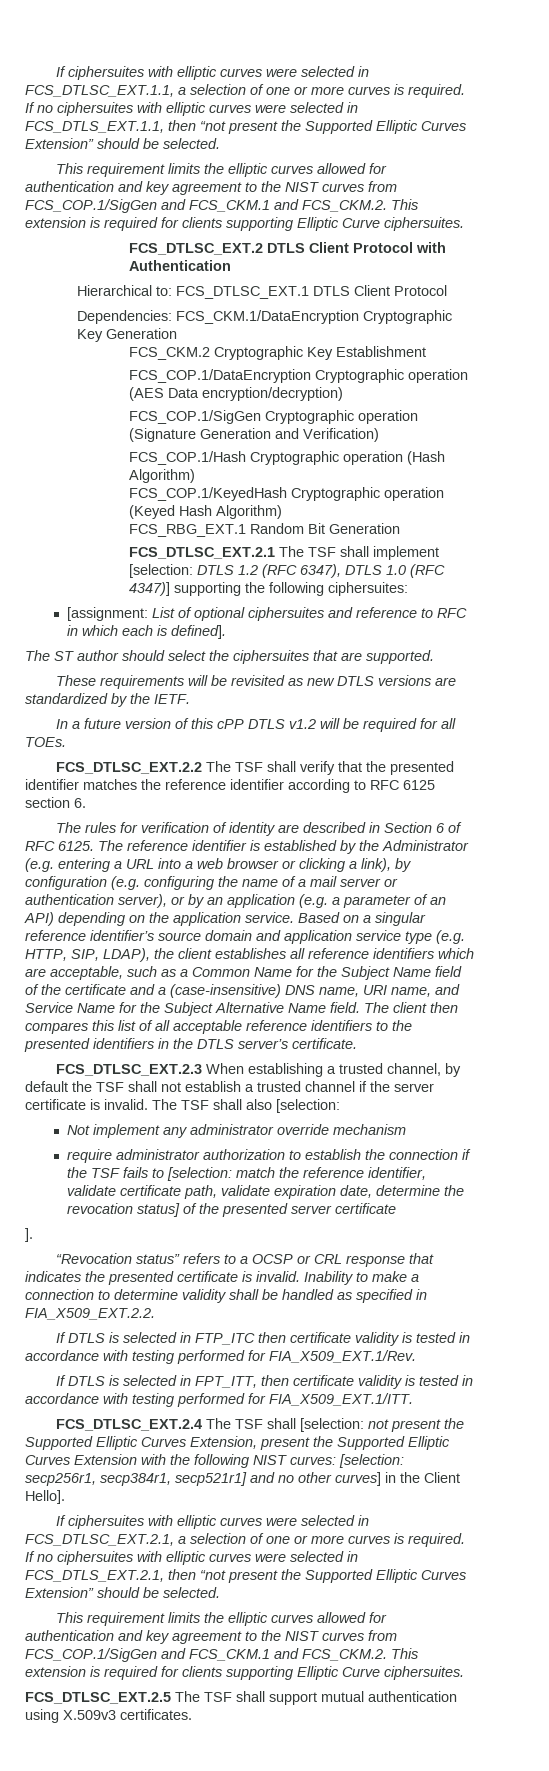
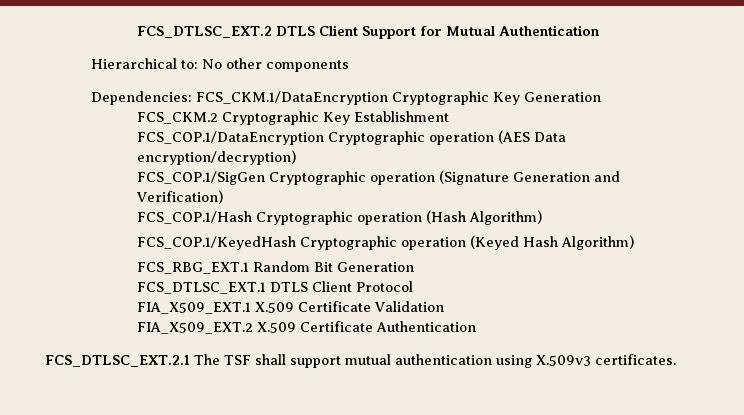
- If ciphersuites with elliptic curves were selected in FCS_DTLSC_EXT.1.1, a selection of one or more curves is required. If no ciphersuites with elliptic curves were selected in FCS_DTLS_EXT.1.1, then “not present the Supported Elliptic Curves Extension” should be selected.
- This requirement limits the elliptic curves allowed for authentication and key agreement to the NIST curves from FCS_COP.1/SigGen and FCS_CKM.1 and FCS_CKM.2. This extension is required for clients supporting Elliptic Curve ciphersuites.
- FCS_DTLSC_EXT.2 DTLS Client Protocol with Authentication
+ FCS_DTLSC_EXT.2 DTLS Client Support for Mutual Authentication
- Hierarchical to: FCS_DTLSC_EXT.1 DTLS Client Protocol
+ Hierarchical to: No other components
- FCS_DTLSC_EXT.2.1 The TSF shall implement [selection: DTLS 1.2 (RFC 6347), DTLS 1.0 (RFC 4347)] supporting the following ciphersuites:
- [assignment: List of optional ciphersuites and reference to RFC in which each is defined].
- The ST author should select the ciphersuites that are supported.
- These requirements will be revisited as new DTLS versions are standardized by the IETF.
- In a future version of this cPP DTLS v1.2 will be required for all TOEs.
- FCS_DTLSC_EXT.2.2 The TSF shall verify that the presented identifier matches the reference identifier according to RFC 6125 section 6.
- The rules for verification of identity are described in Section 6 of RFC 6125. The reference identifier is established by the Administrator (e.g. entering a URL into a web browser or clicking a link), by configuration (e.g. configuring the name of a mail server or authentication server), or by an application (e.g. a parameter of an API) depending on the application service. Based on a singular reference identifier’s source domain and application service type (e.g. HTTP, SIP, LDAP), the client establishes all reference identifiers which are acceptable, such as a Common Name for the Subject Name field of the certificate and a (case-insensitive) DNS name, URI name, and Service Name for the Subject Alternative Name field. The client then compares this list of all acceptable reference identifiers to the presented identifiers in the DTLS server’s certificate.
- FCS_DTLSC_EXT.2.3 When establishing a trusted channel, by default the TSF shall not establish a trusted channel if the server certificate is invalid. The TSF shall also [selection:
- Not implement any administrator override mechanism
- require administrator authorization to establish the connection if the TSF fails to [selection: match the reference identifier, validate certificate path, validate expiration date, determine the revocation status] of the presented server certificate
- ].
- “Revocation status” refers to a OCSP or CRL response that indicates the presented certificate is invalid. Inability to make a connection to determine validity shall be handled as specified in FIA_X509_EXT.2.2.
- If DTLS is selected in FTP_ITC then certificate validity is tested in accordance with testing performed for FIA_X509_EXT.1/Rev.
- If DTLS is selected in FPT_ITT, then certificate validity is tested in accordance with testing performed for FIA_X509_EXT.1/ITT.
- FCS_DTLSC_EXT.2.4 The TSF shall [selection: not present the Supported Elliptic Curves Extension, present the Supported Elliptic Curves Extension with the following NIST curves: [selection: secp256r1, secp384r1, secp521r1] and no other curves] in the Client Hello].
- If ciphersuites with elliptic curves were selected in FCS_DTLSC_EXT.2.1, a selection of one or more curves is required. If no ciphersuites with elliptic curves were selected in FCS_DTLS_EXT.2.1, then “not present the Supported Elliptic Curves Extension” should be selected.
- This requirement limits the elliptic curves allowed for authentication and key agreement to the NIST curves from FCS_COP.1/SigGen and FCS_CKM.1 and FCS_CKM.2. This extension is required for clients supporting Elliptic Curve ciphersuites.
- FCS_DTLSC_EXT.2.5 The TSF shall support mutual authentication using X.509v3 certificates.
+ FCS_DTLSC_EXT.1 DTLS Client Protocol
+ FIA_X509_EXT.1 X.509 Certificate Validation
+ FIA_X509_EXT.2 X.509 Certificate Authentication
+ FCS_DTLSC_EXT.2.1 The TSF shall support mutual authentication using X.509v3 certificates.

